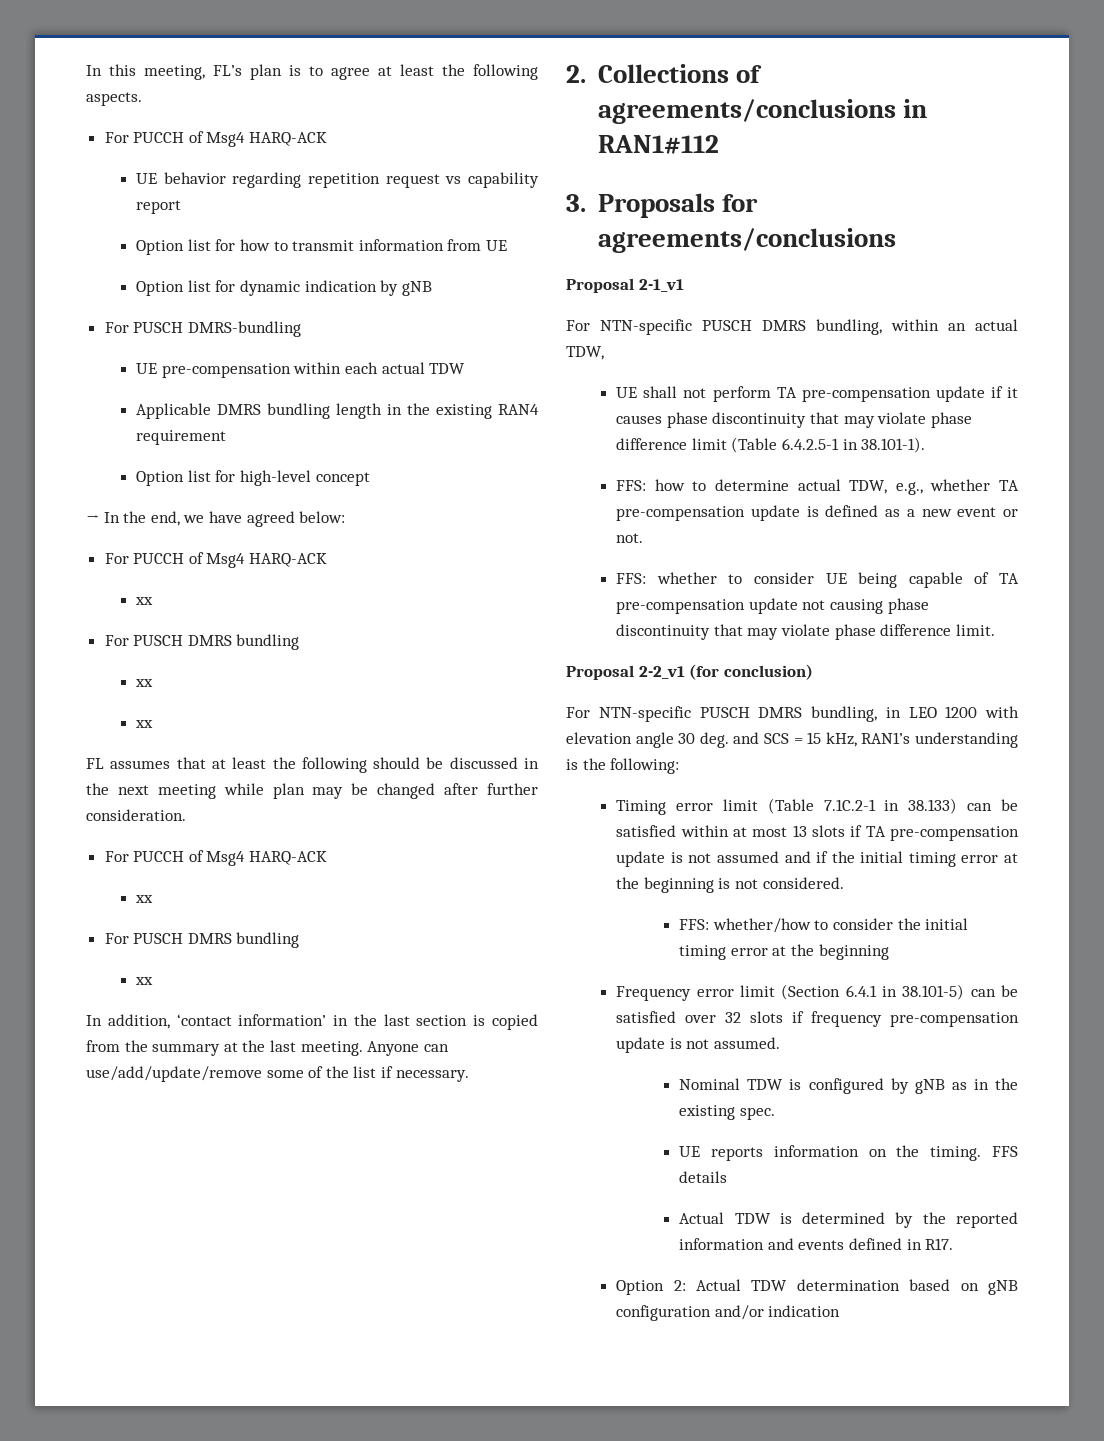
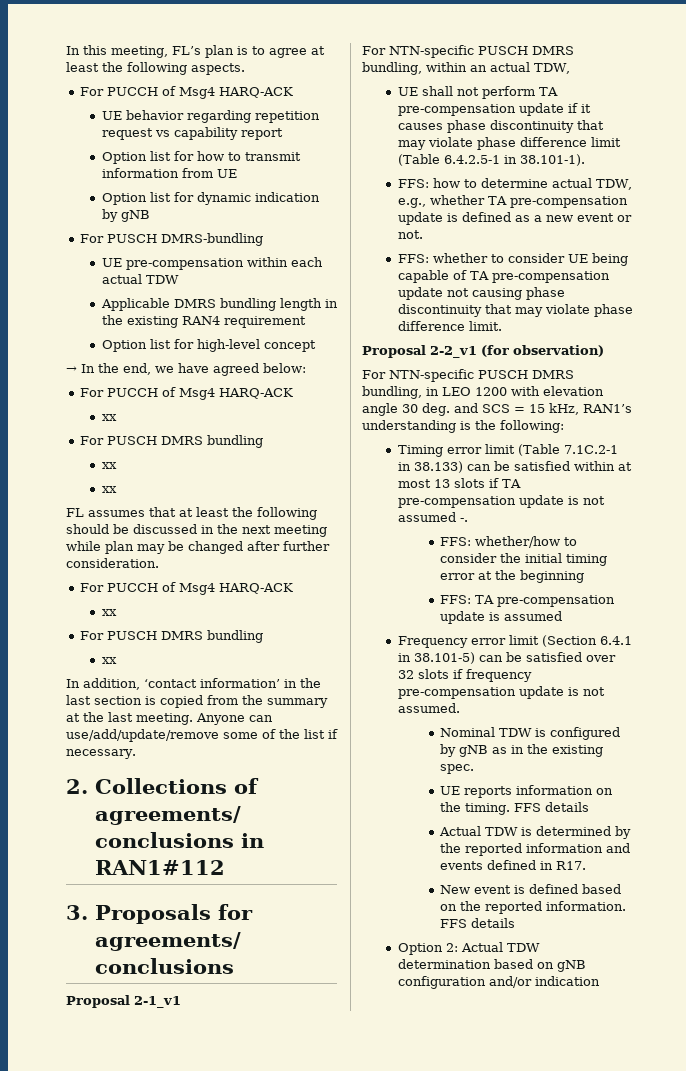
- Proposal 2-2_v1 (for conclusion)
+ Proposal 2-2_v1 (for observation)
- Timing error limit (Table 7.1C.2-1 in 38.133) can be satisfied within at most 13 slots if TA pre-compensation update is not assumed and if the initial timing error at the beginning is not considered.
+ Timing error limit (Table 7.1C.2-1 in 38.133) can be satisfied within at most 13 slots if TA pre-compensation update is not assumed -.
+ FFS: TA pre-compensation update is assumed
+ New event is defined based on the reported information. FFS details

